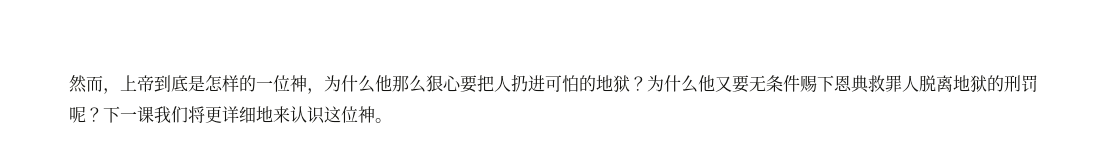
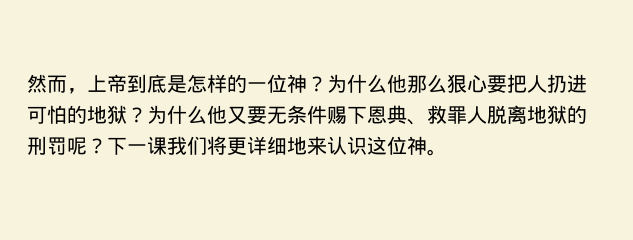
- 然而，上帝到底是怎样的一位神，为什么他那么狠心要把人扔进可怕的地狱？
+ 然而，上帝到底是怎样的一位神？为什么他那么狠心要把人扔进可怕的地狱？
- 为什么他又要无条件赐下恩典救罪人脱离地狱的刑罚呢？
+ 为什么他又要无条件赐下恩典、救罪人脱离地狱的刑罚呢？

